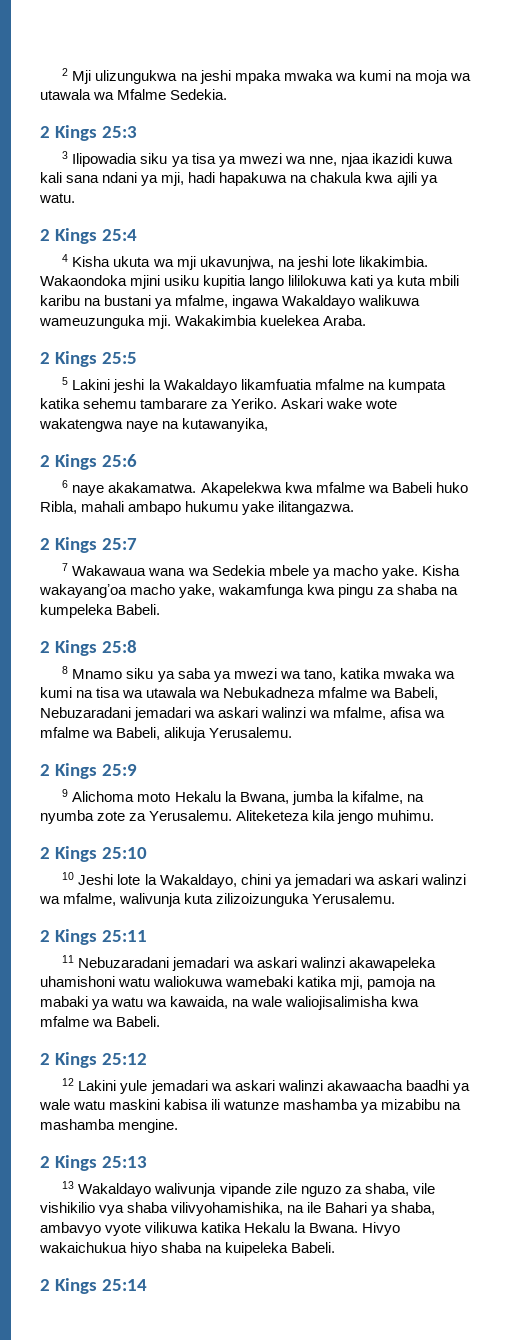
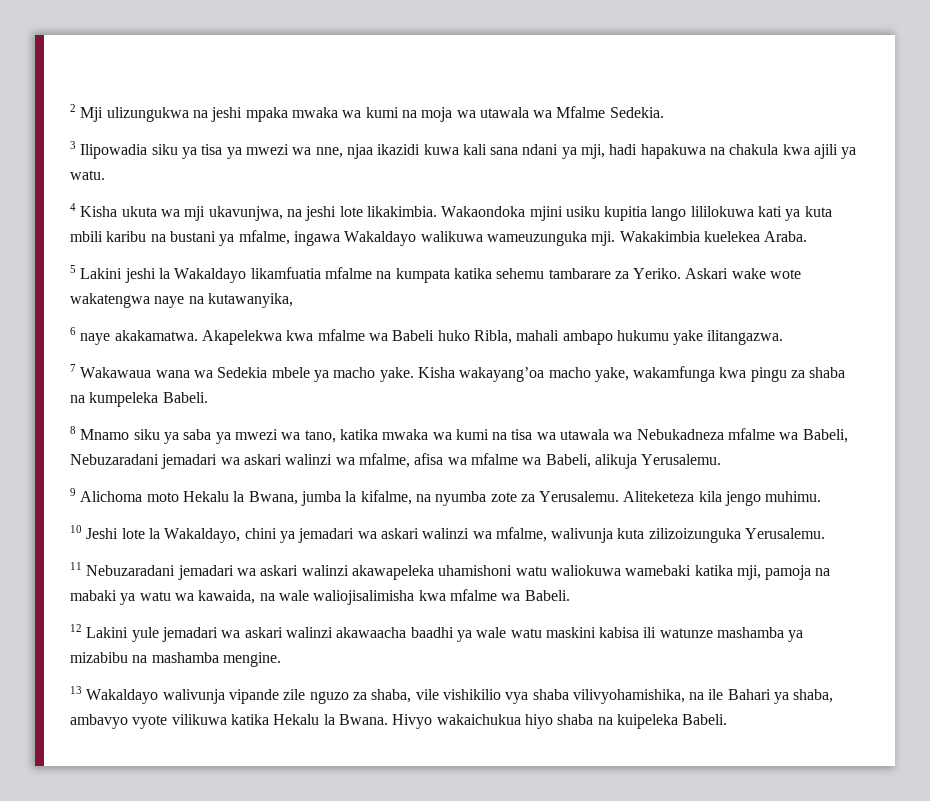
- 2 Kings 25:3
- 2 Kings 25:4
- 2 Kings 25:5
- 2 Kings 25:6
- 2 Kings 25:7
- 2 Kings 25:8
- 2 Kings 25:9
- 2 Kings 25:10
- 2 Kings 25:11
- 2 Kings 25:12
- 2 Kings 25:13
- 2 Kings 25:14

